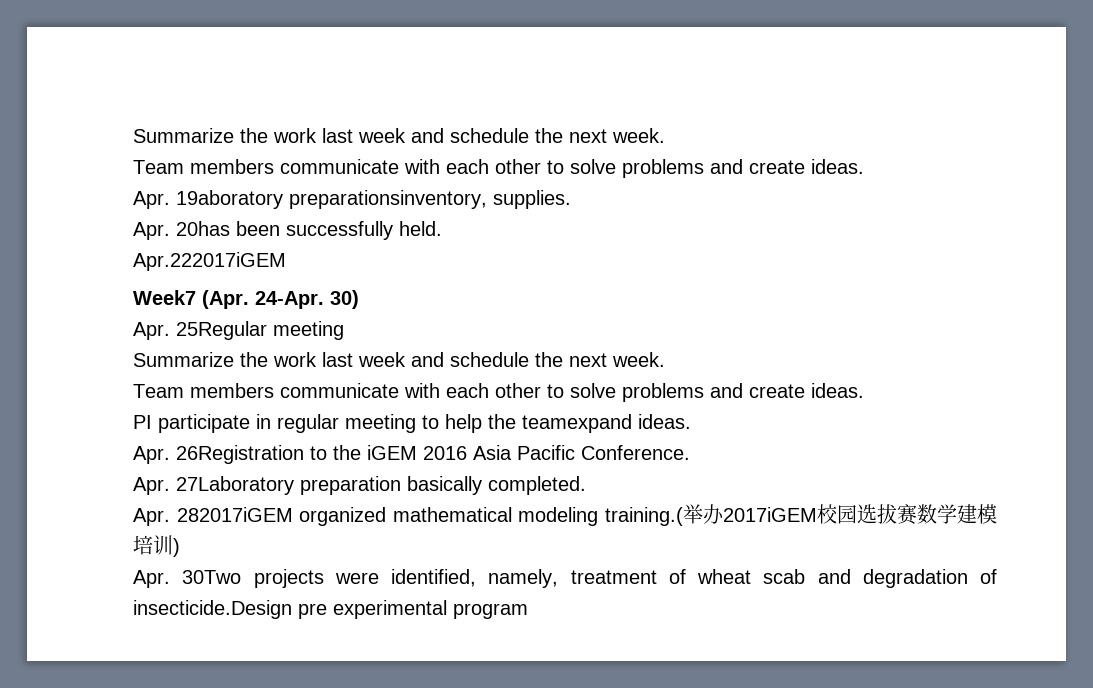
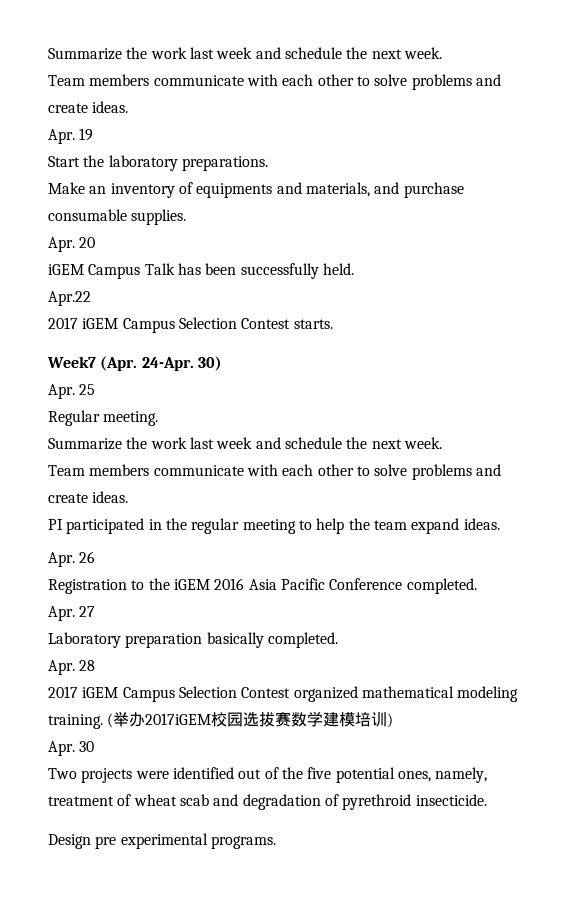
- Apr. 19aboratory preparationsinventory, supplies.
- Apr. 20has been successfully held.
- Apr.222017iGEM
+ Apr. 19
+ Start the laboratory preparations.
+ Make an inventory of equipments and materials, and purchase consumable supplies.
+ Apr. 20
+ iGEM Campus Talk has been successfully held.
+ Apr.22
+ 2017 iGEM Campus Selection Contest starts.
- Apr. 25Regular meeting
+ Apr. 25
+ Regular meeting.
- PI participate in regular meeting to help the teamexpand ideas.
- Apr. 26Registration to the iGEM 2016 Asia Pacific Conference.
- Apr. 27Laboratory preparation basically completed.
+ PI participated in the regular meeting to help the team expand ideas.
+ Apr. 26
+ Registration to the iGEM 2016 Asia Pacific Conference completed.
+ Apr. 27
+ Laboratory preparation basically completed.
- Apr. 282017iGEM organized mathematical modeling training.(举办2017iGEM校园选拔赛数学建模培训)
+ Apr. 28
+ 2017 iGEM Campus Selection Contest organized mathematical modeling training. (举办2017iGEM校园选拔赛数学建模培训)
- Apr. 30Two projects were identified, namely, treatment of wheat scab and degradation of insecticide.Design pre experimental program
+ Apr. 30
+ Two projects were identified out of the five potential ones, namely, treatment of wheat scab and degradation of pyrethroid insecticide.
+ Design pre experimental programs.

